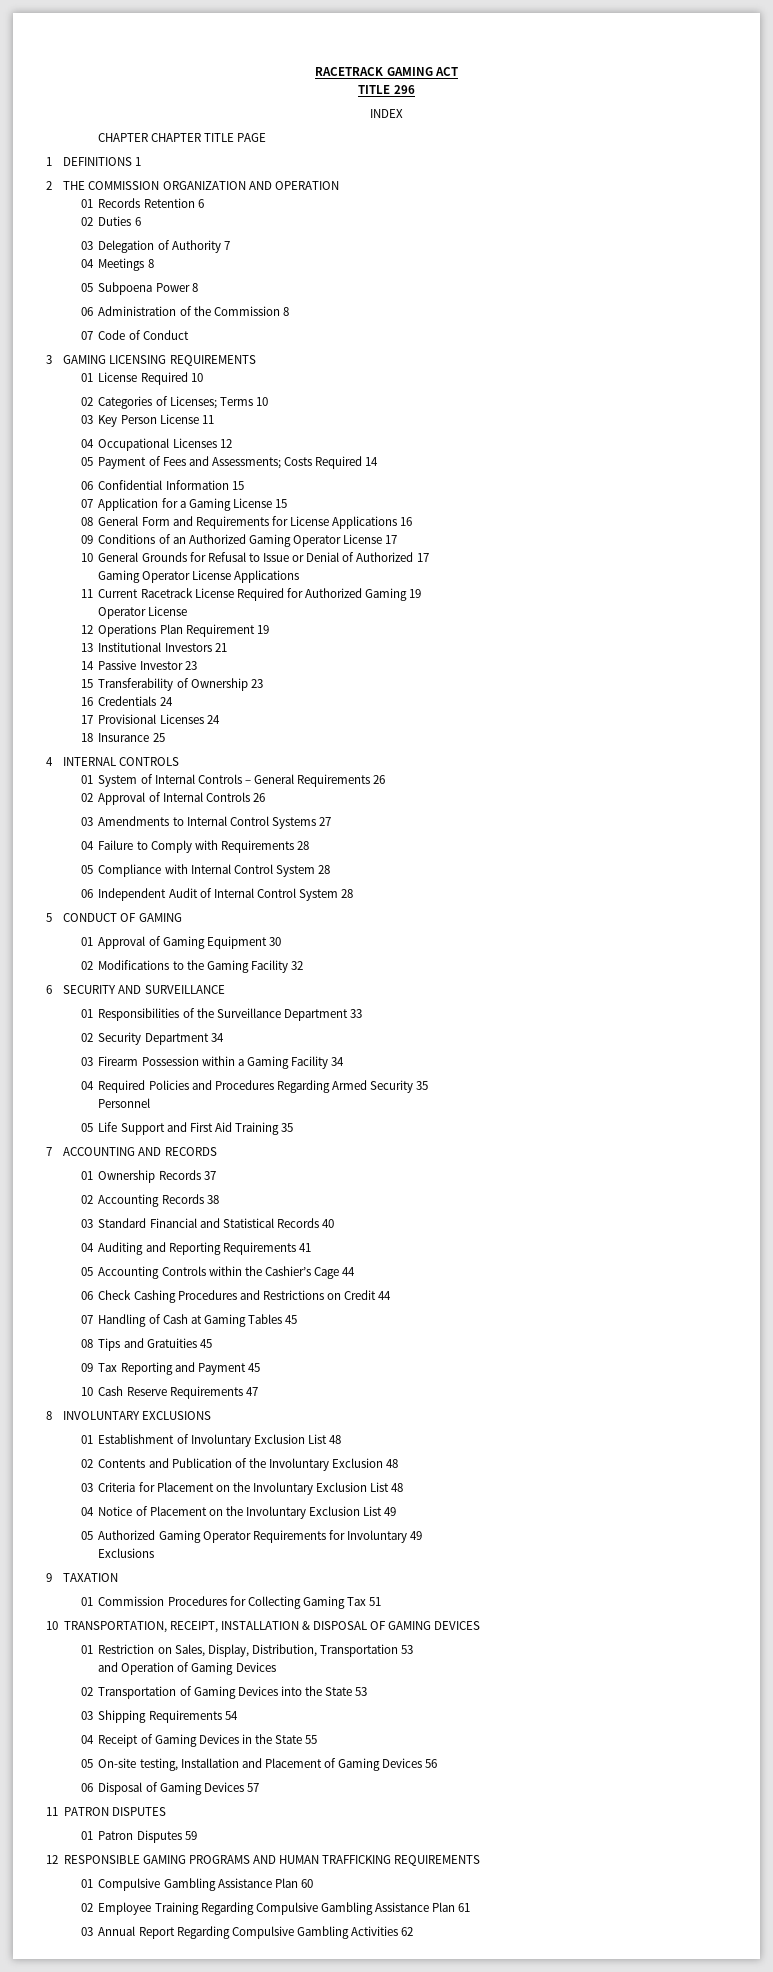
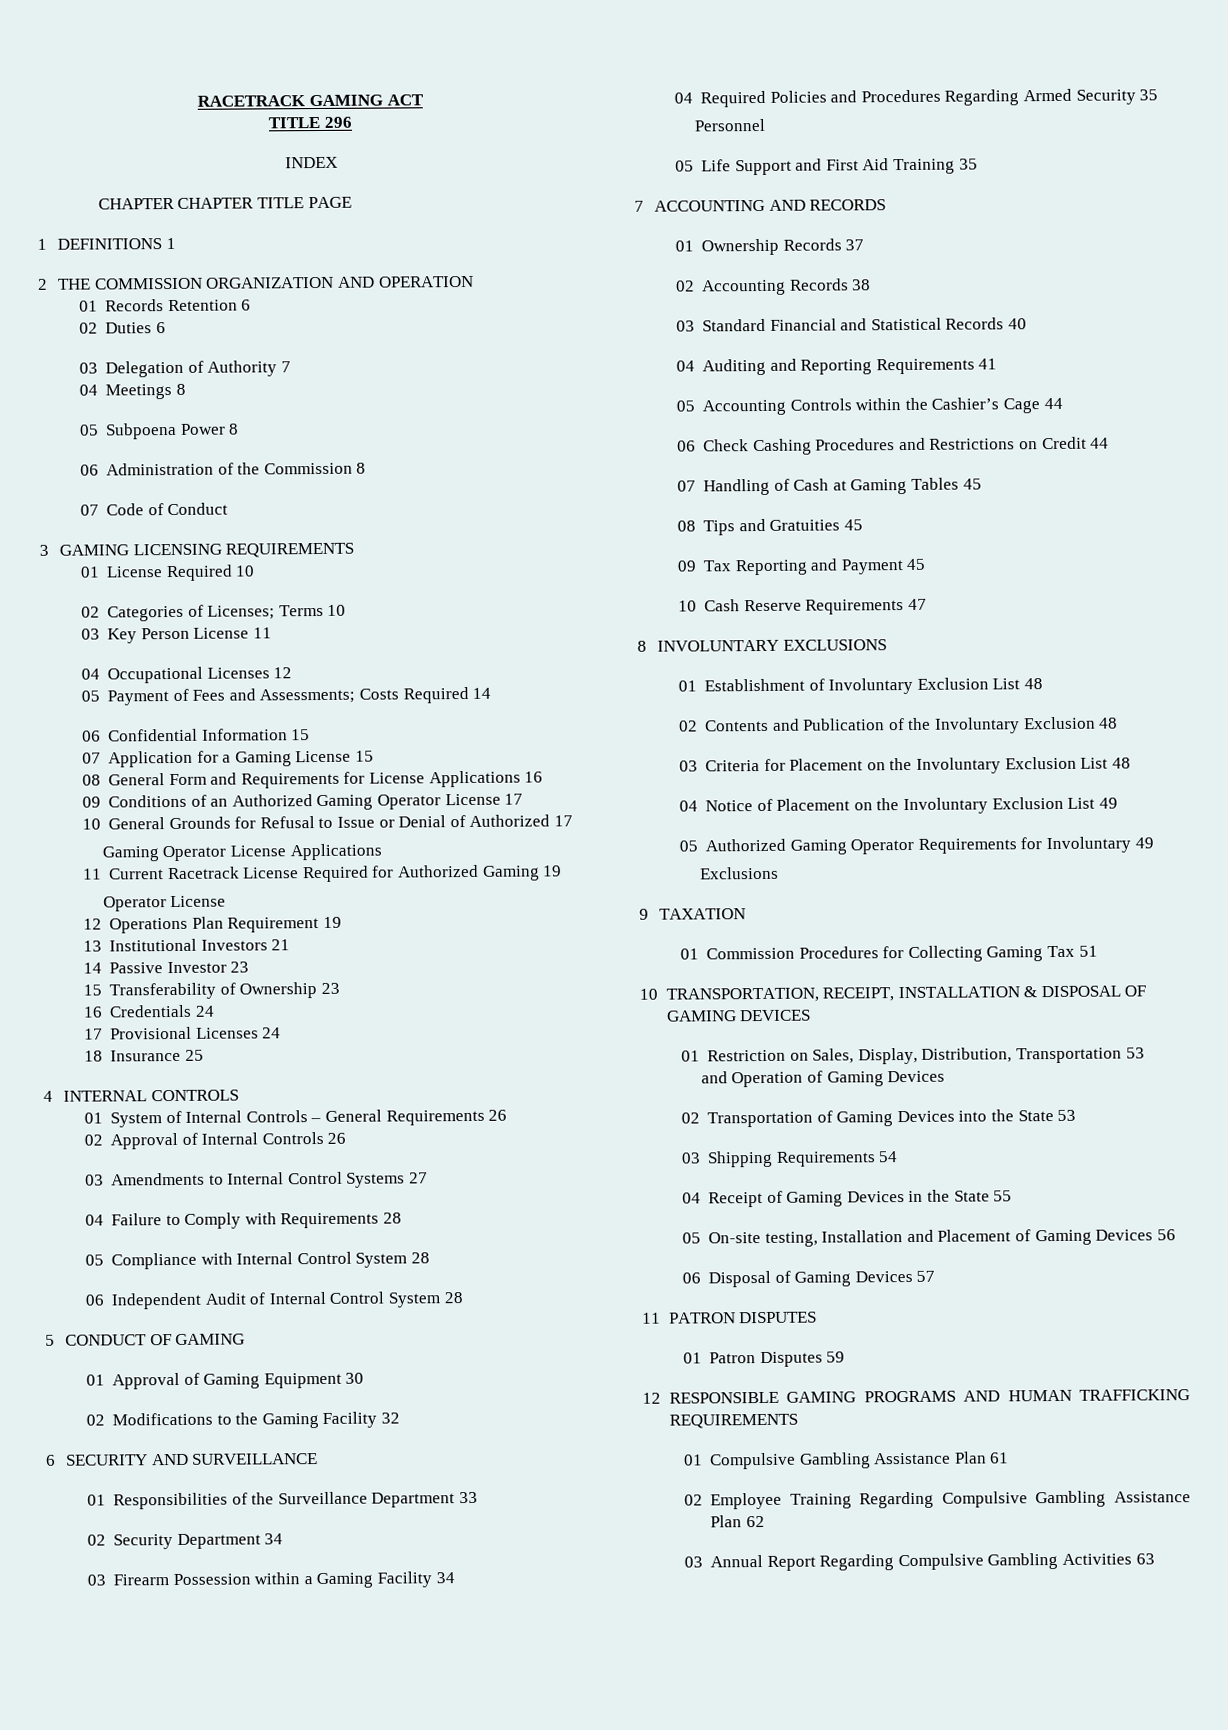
- 01 Compulsive Gambling Assistance Plan 60
+ 01 Compulsive Gambling Assistance Plan 61
- 02 Employee Training Regarding Compulsive Gambling Assistance Plan 61
+ 02 Employee Training Regarding Compulsive Gambling Assistance Plan 62
- 03 Annual Report Regarding Compulsive Gambling Activities 62
+ 03 Annual Report Regarding Compulsive Gambling Activities 63

